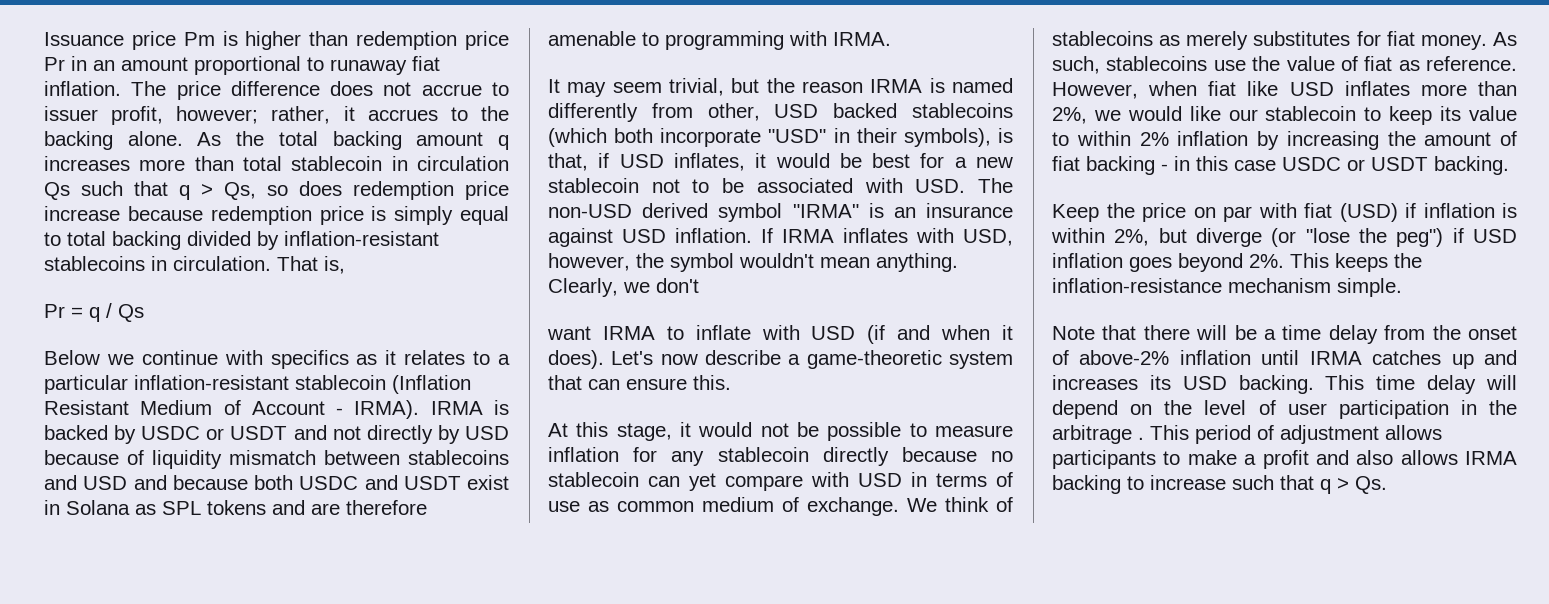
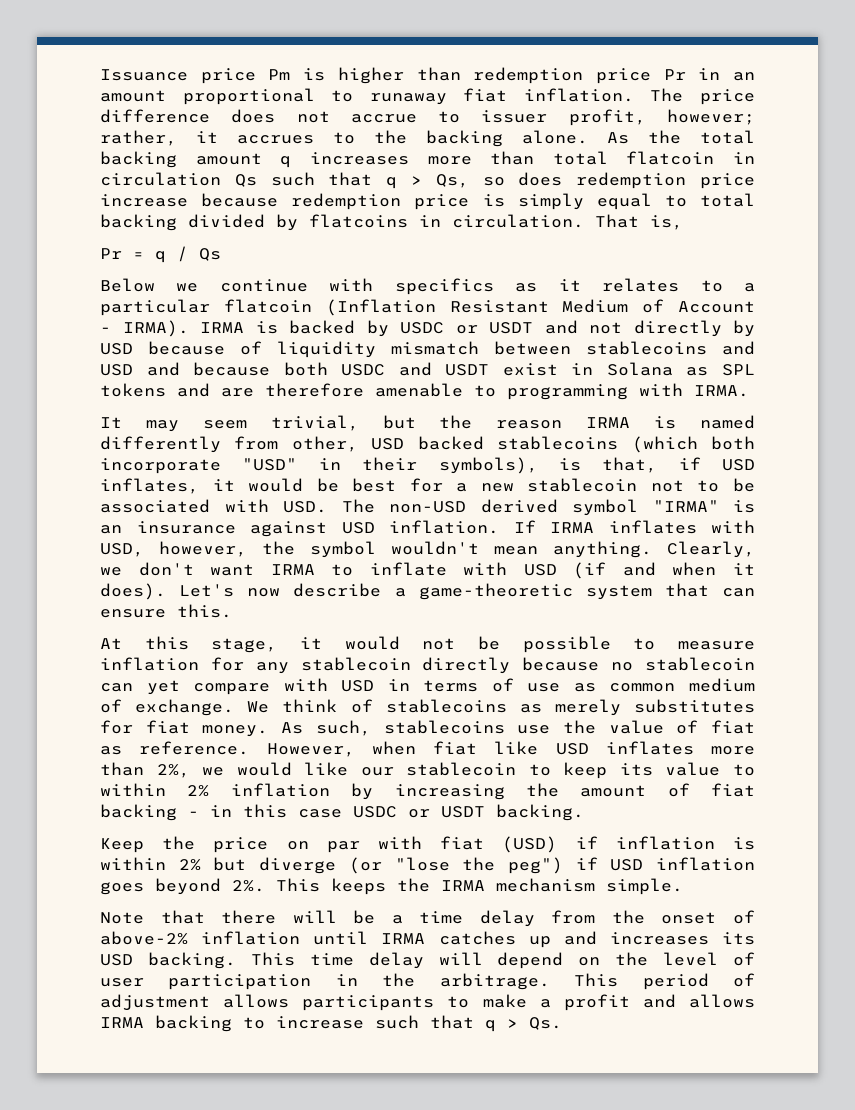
- As the total backing amount q increases more than total stablecoin in circulation Qs such that q > Qs, so does redemption price increase because redemption price is simply equal to total backing divided by inflation-resistant stablecoins in circulation.
+ As the total backing amount q increases more than total flatcoin in circulation Qs such that q > Qs, so does redemption price increase because redemption price is simply equal to total backing divided by flatcoins in circulation.
- Below we continue with specifics as it relates to a particular inflation-resistant stablecoin (Inflation Resistant Medium of Account - IRMA).
+ Below we continue with specifics as it relates to a particular flatcoin (Inflation Resistant Medium of Account - IRMA).
- Clearly, we don't
- want IRMA to inflate with USD (if and when it does).
+ Clearly, we don't want IRMA to inflate with USD (if and when it does).
- Keep the price on par with fiat (USD) if inflation is within 2%, but diverge (or "lose the peg") if USD inflation goes beyond 2%.
+ Keep the price on par with fiat (USD) if inflation is within 2% but diverge (or "lose the peg") if USD inflation goes beyond 2%.
- This keeps the inflation-resistance mechanism simple.
+ This keeps the IRMA mechanism simple.
- This time delay will depend on the level of user participation in the arbitrage .
+ This time delay will depend on the level of user participation in the arbitrage.
- This period of adjustment allows participants to make a profit and also allows IRMA backing to increase such that q > Qs.
+ This period of adjustment allows participants to make a profit and allows IRMA backing to increase such that q > Qs.

